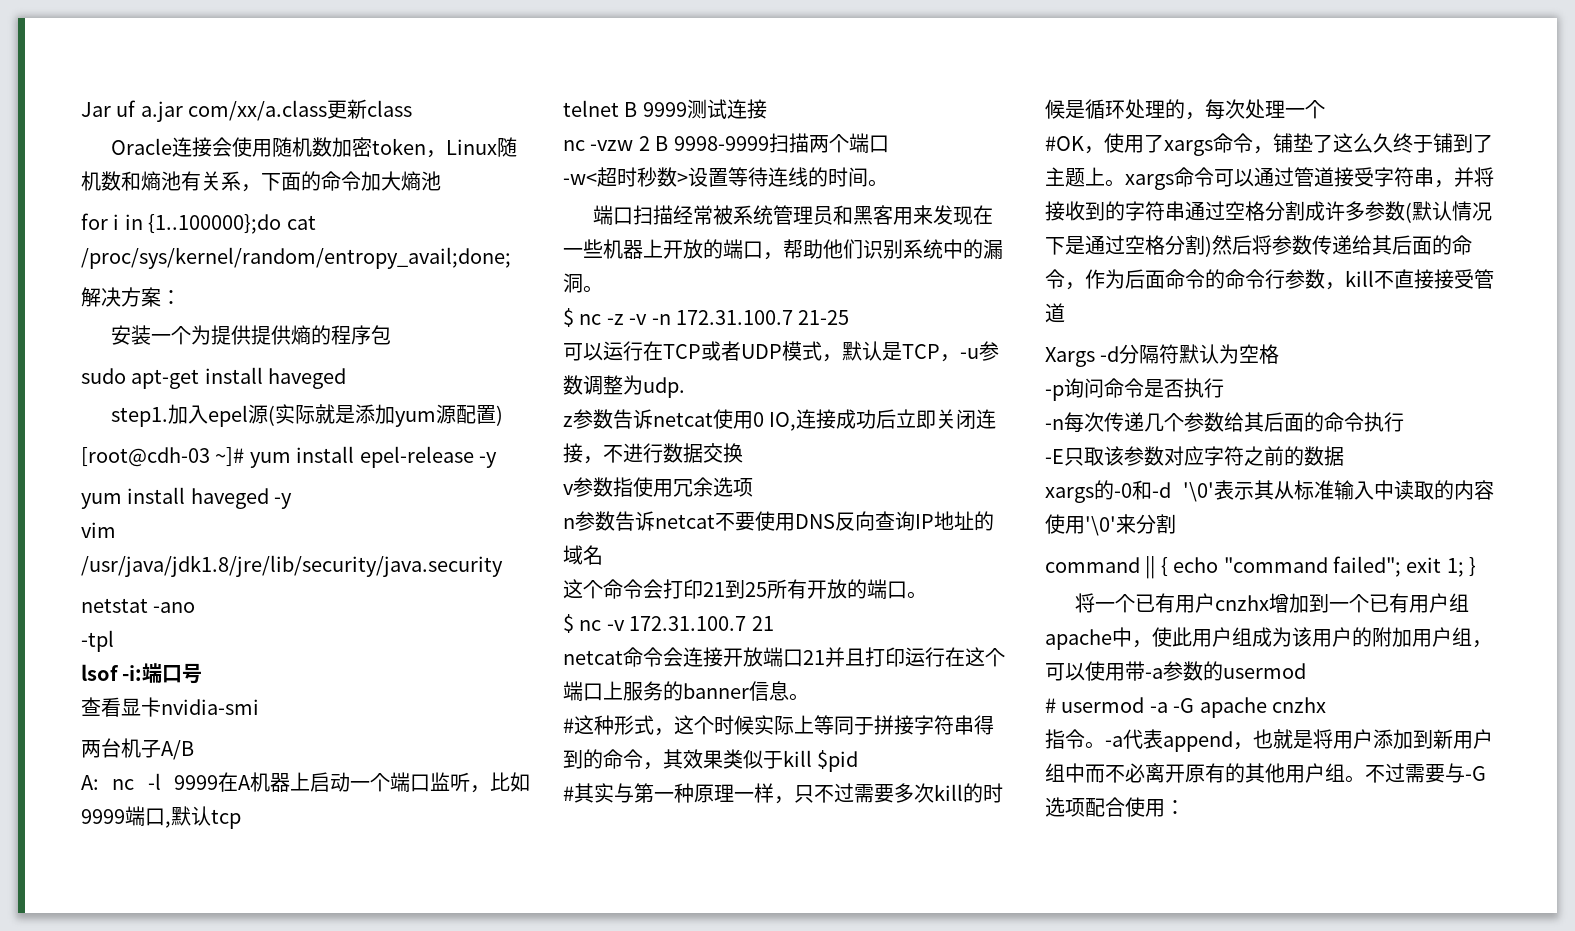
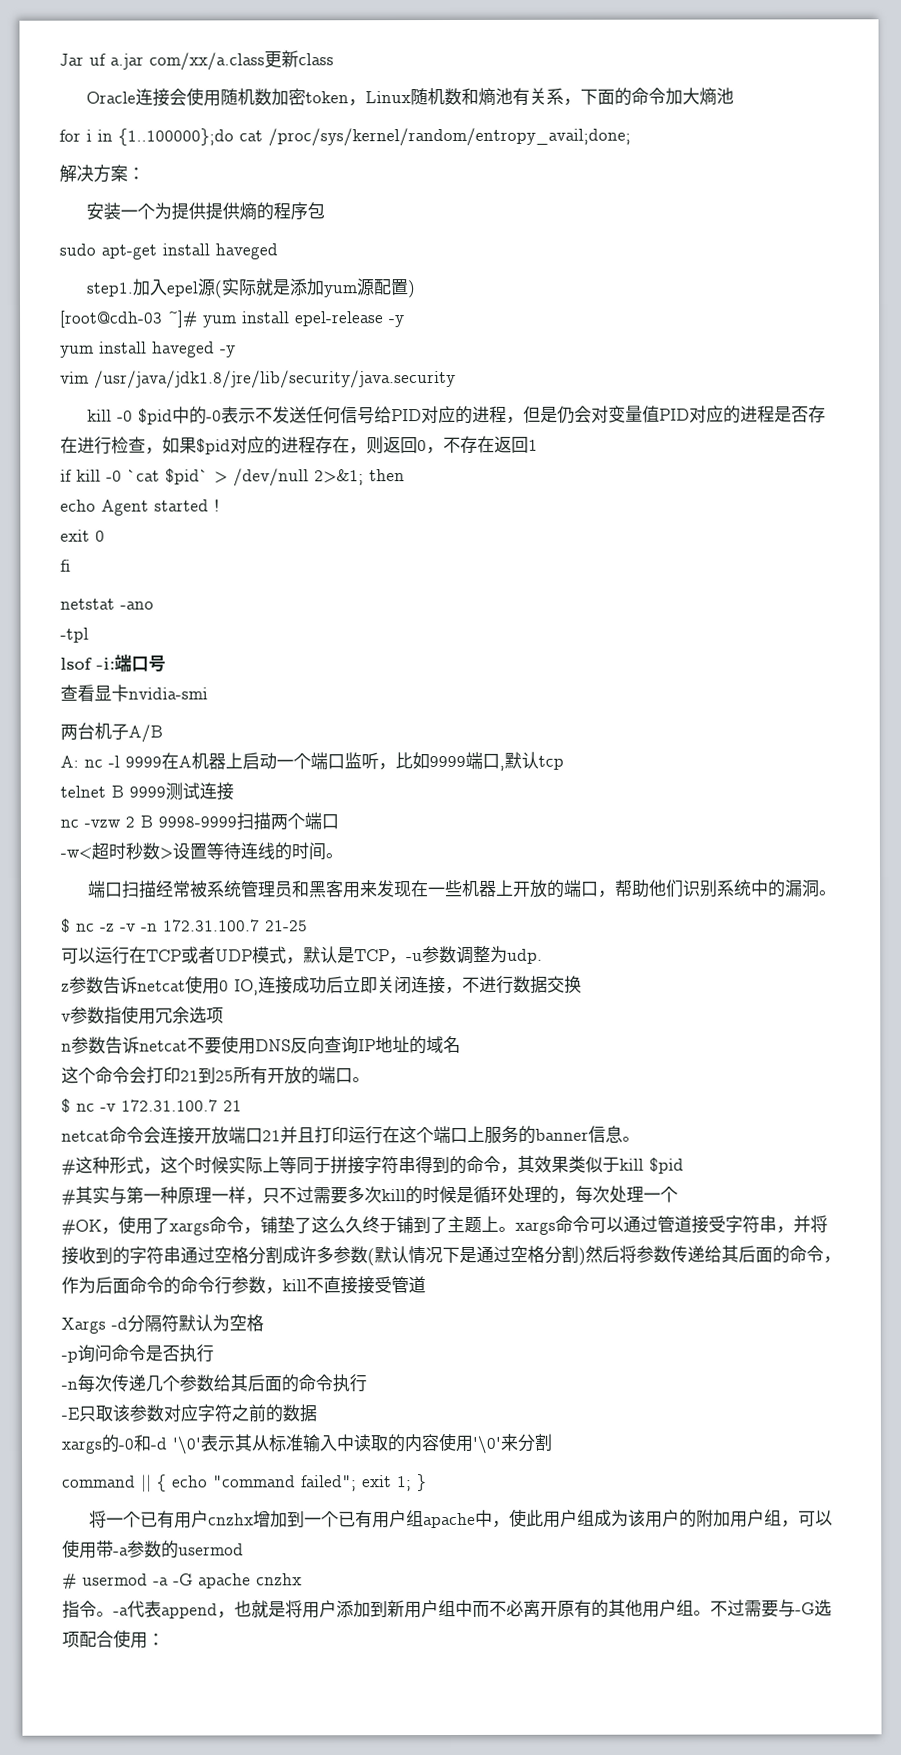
+ kill -0 $pid中的-0表示不发送任何信号给PID对应的进程，但是仍会对变量值PID对应的进程是否存在进行检查，如果$pid对应的进程存在，则返回0，不存在返回1
+ if kill -0 `cat $pid` > /dev/null 2>&1; then
+ echo Agent started !
+ exit 0
+ fi

